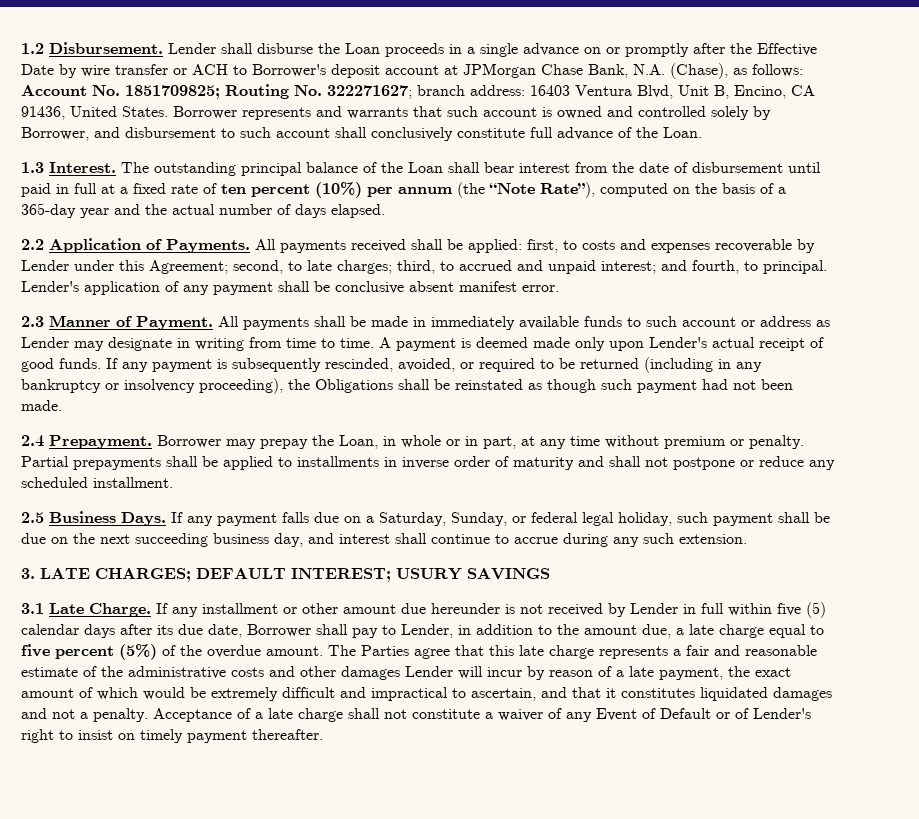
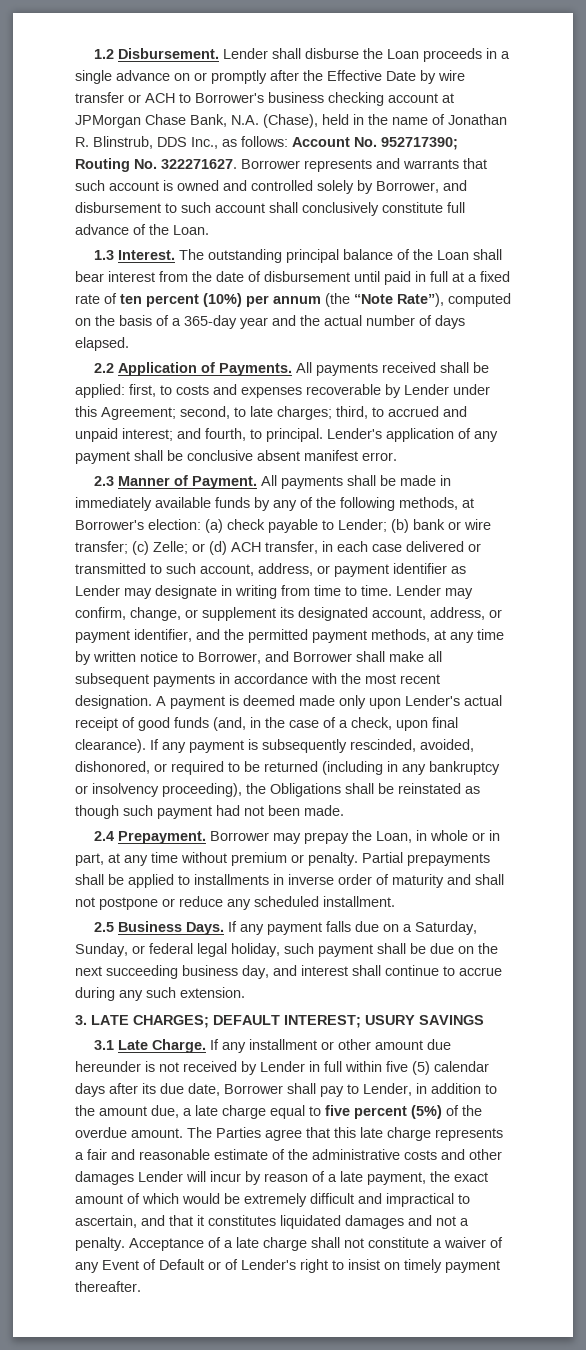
- Lender shall disburse the Loan proceeds in a single advance on or promptly after the Effective Date by wire transfer or ACH to Borrower's deposit account at JPMorgan Chase Bank, N.A. (Chase), as follows: Account No. 1851709825; Routing No. 322271627; branch address: 16403 Ventura Blvd, Unit B, Encino, CA 91436, United States.
+ Lender shall disburse the Loan proceeds in a single advance on or promptly after the Effective Date by wire transfer or ACH to Borrower's business checking account at JPMorgan Chase Bank, N.A. (Chase), held in the name of Jonathan R. Blinstrub, DDS Inc., as follows: Account No. 952717390; Routing No. 322271627.
- All payments shall be made in immediately available funds to such account or address as Lender may designate in writing from time to time.
+ All payments shall be made in immediately available funds by any of the following methods, at Borrower's election: (a) check payable to Lender; (b) bank or wire transfer; (c) Zelle; or (d) ACH transfer, in each case delivered or transmitted to such account, address, or payment identifier as Lender may designate in writing from time to time.
+ Lender may confirm, change, or supplement its designated account, address, or payment identifier, and the permitted payment methods, at any time by written notice to Borrower, and Borrower shall make all subsequent payments in accordance with the most recent designation.
- A payment is deemed made only upon Lender's actual receipt of good funds.
+ A payment is deemed made only upon Lender's actual receipt of good funds (and, in the case of a check, upon final clearance).
- If any payment is subsequently rescinded, avoided, or required to be returned (including in any bankruptcy or insolvency proceeding), the Obligations shall be reinstated as though such payment had not been made.
+ If any payment is subsequently rescinded, avoided, dishonored, or required to be returned (including in any bankruptcy or insolvency proceeding), the Obligations shall be reinstated as though such payment had not been made.

